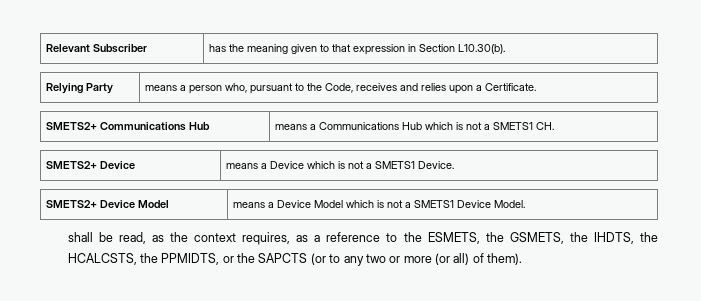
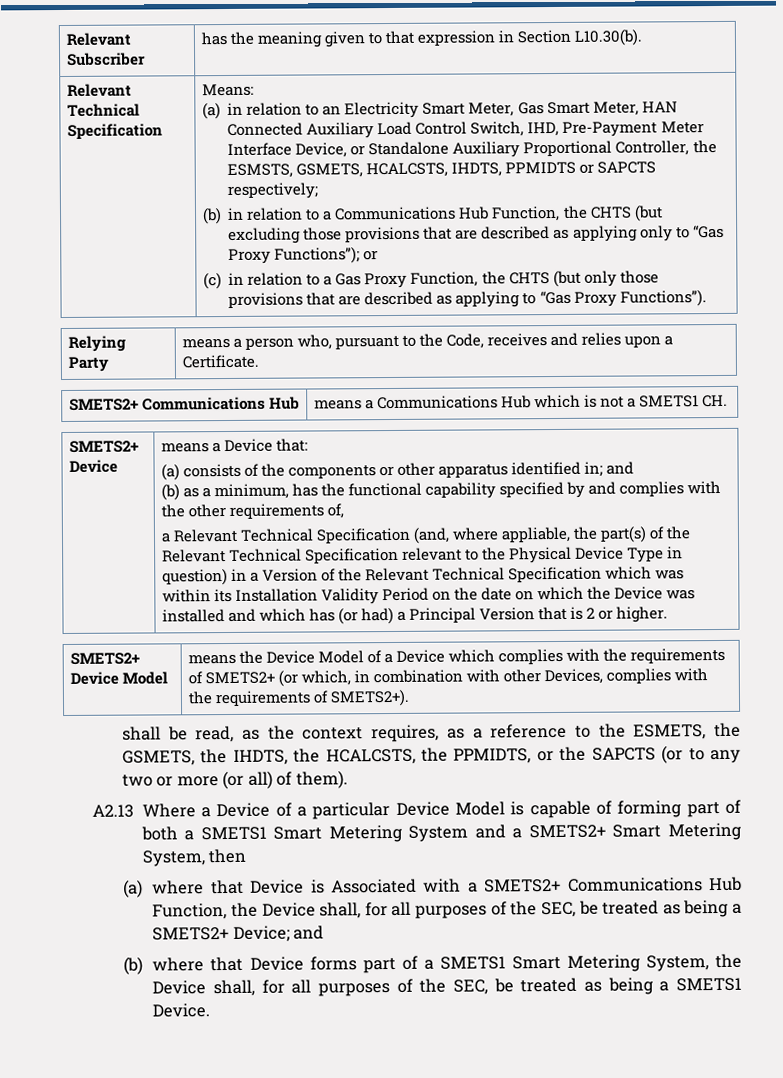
+ Relevant Technical Specification | Means:
+ (a) in relation to an Electricity Smart Meter, Gas Smart Meter, HAN Connected Auxiliary Load Control Switch, IHD, Pre-Payment Meter Interface Device, or Standalone Auxiliary Proportional Controller, the ESMSTS, GSMETS, HCALCSTS, IHDTS, PPMIDTS or SAPCTS respectively;
+ (b) in relation to a Communications Hub Function, the CHTS (but excluding those provisions that are described as applying only to “Gas Proxy Functions”); or
+ (c) in relation to a Gas Proxy Function, the CHTS (but only those provisions that are described as applying to “Gas Proxy Functions”).
- means a Device which is not a SMETS1 Device.
- SMETS2+ Device Model | means a Device Model which is not a SMETS1 Device Model.
+ means a Device that:
+ (a) consists of the components or other apparatus identified in; and
+ (b) as a minimum, has the functional capability specified by and complies with the other requirements of,
+ a Relevant Technical Specification (and, where appliable, the part(s) of the Relevant Technical Specification relevant to the Physical Device Type in question) in a Version of the Relevant Technical Specification which was within its Installation Validity Period on the date on which the Device was installed and which has (or had) a Principal Version that is 2 or higher.
+ SMETS2+ Device Model | means the Device Model of a Device which complies with the requirements of SMETS2+ (or which, in combination with other Devices, complies with the requirements of SMETS2+).
+ A2.13 Where a Device of a particular Device Model is capable of forming part of both a SMETS1 Smart Metering System and a SMETS2+ Smart Metering System, then
+ (a) where that Device is Associated with a SMETS2+ Communications Hub Function, the Device shall, for all purposes of the SEC, be treated as being a SMETS2+ Device; and
+ (b) where that Device forms part of a SMETS1 Smart Metering System, the Device shall, for all purposes of the SEC, be treated as being a SMETS1 Device.

